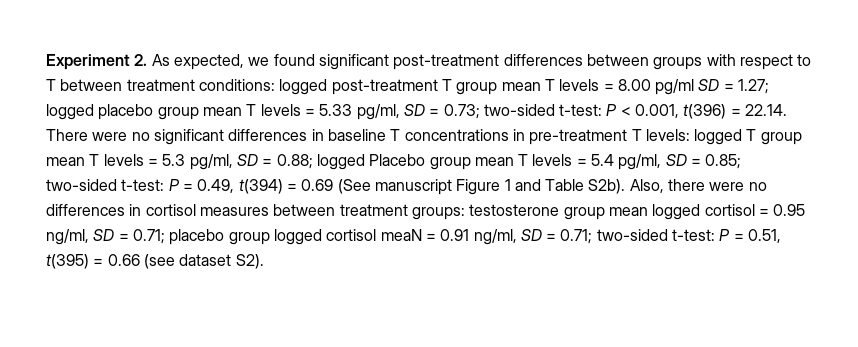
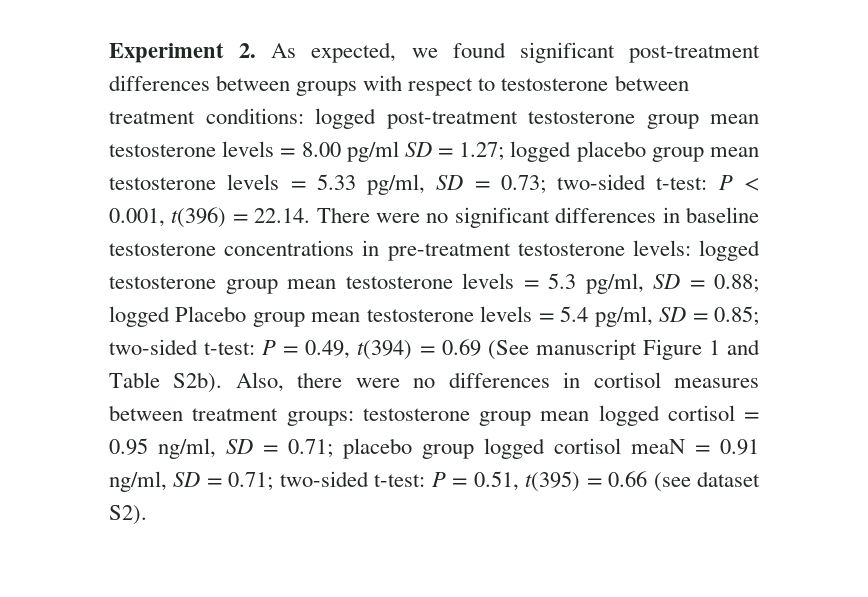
- Experiment 2. As expected, we found significant post-treatment differences between groups with respect to T between treatment conditions:
+ Experiment 2. As expected, we found significant post-treatment differences between groups with respect to testosterone between treatment conditions:
- logged post-treatment T group mean T levels = 8.00 pg/ml SD = 1.27;
+ logged post-treatment testosterone group mean testosterone levels = 8.00 pg/ml SD = 1.27;
- logged placebo group mean T levels = 5.33 pg/ml, SD = 0.73;
+ logged placebo group mean testosterone levels = 5.33 pg/ml, SD = 0.73;
- P < 0.001, t(396) = 22.14. There were no significant differences in baseline T concentrations in pre-treatment T levels:
+ P < 0.001, t(396) = 22.14. There were no significant differences in baseline testosterone concentrations in pre-treatment testosterone levels:
- logged T group mean T levels = 5.3 pg/ml, SD = 0.88;
+ logged testosterone group mean testosterone levels = 5.3 pg/ml, SD = 0.88;
- logged Placebo group mean T levels = 5.4 pg/ml, SD = 0.85;
+ logged Placebo group mean testosterone levels = 5.4 pg/ml, SD = 0.85;

